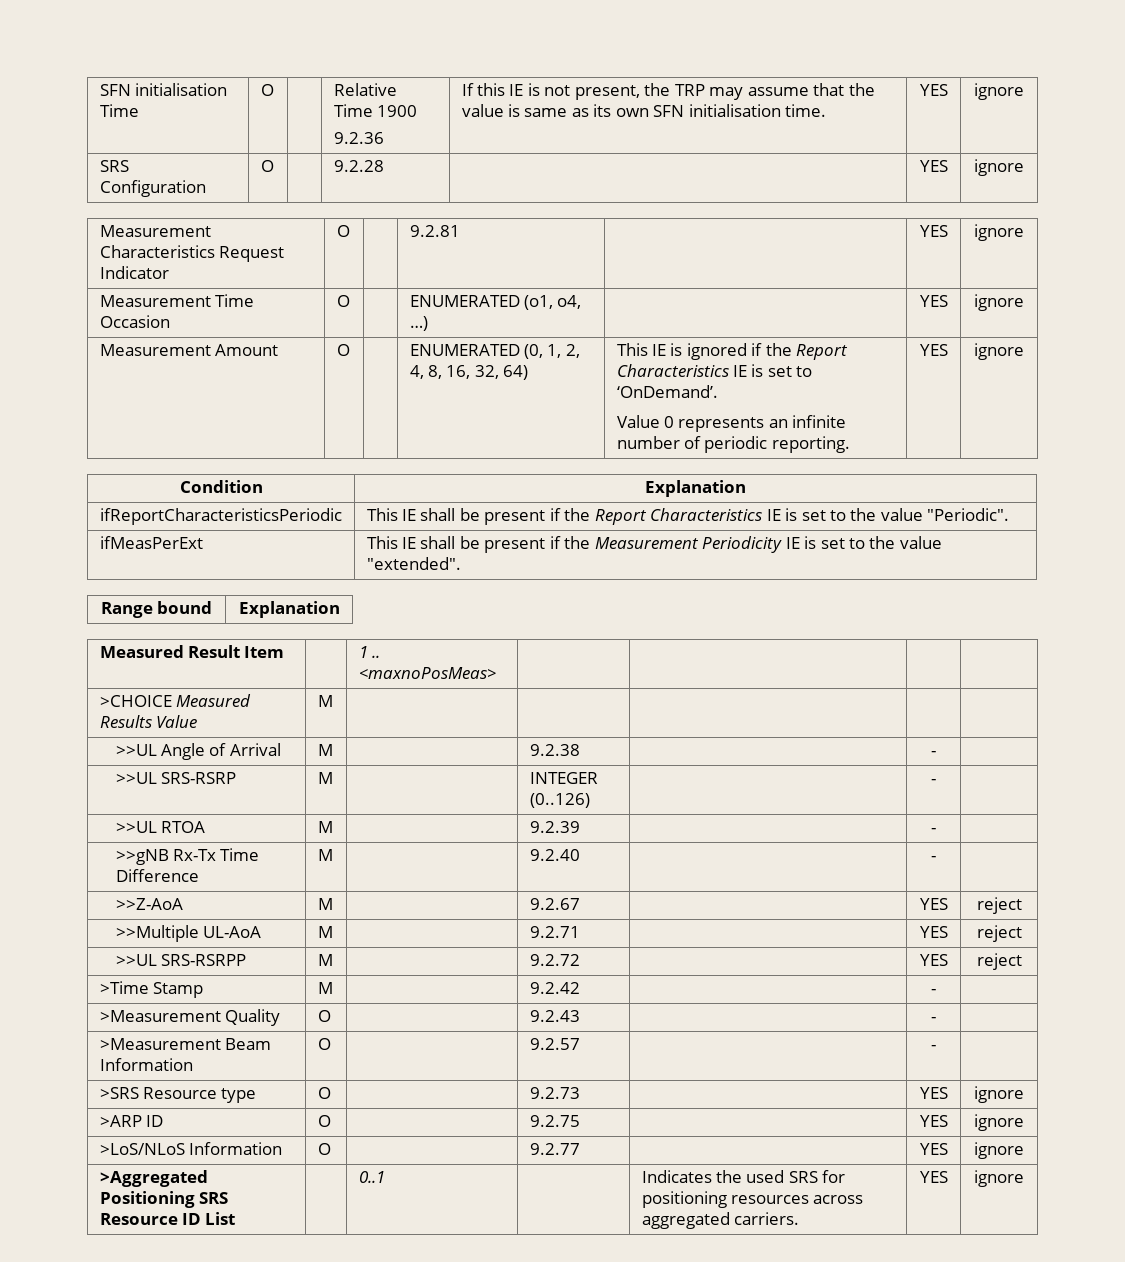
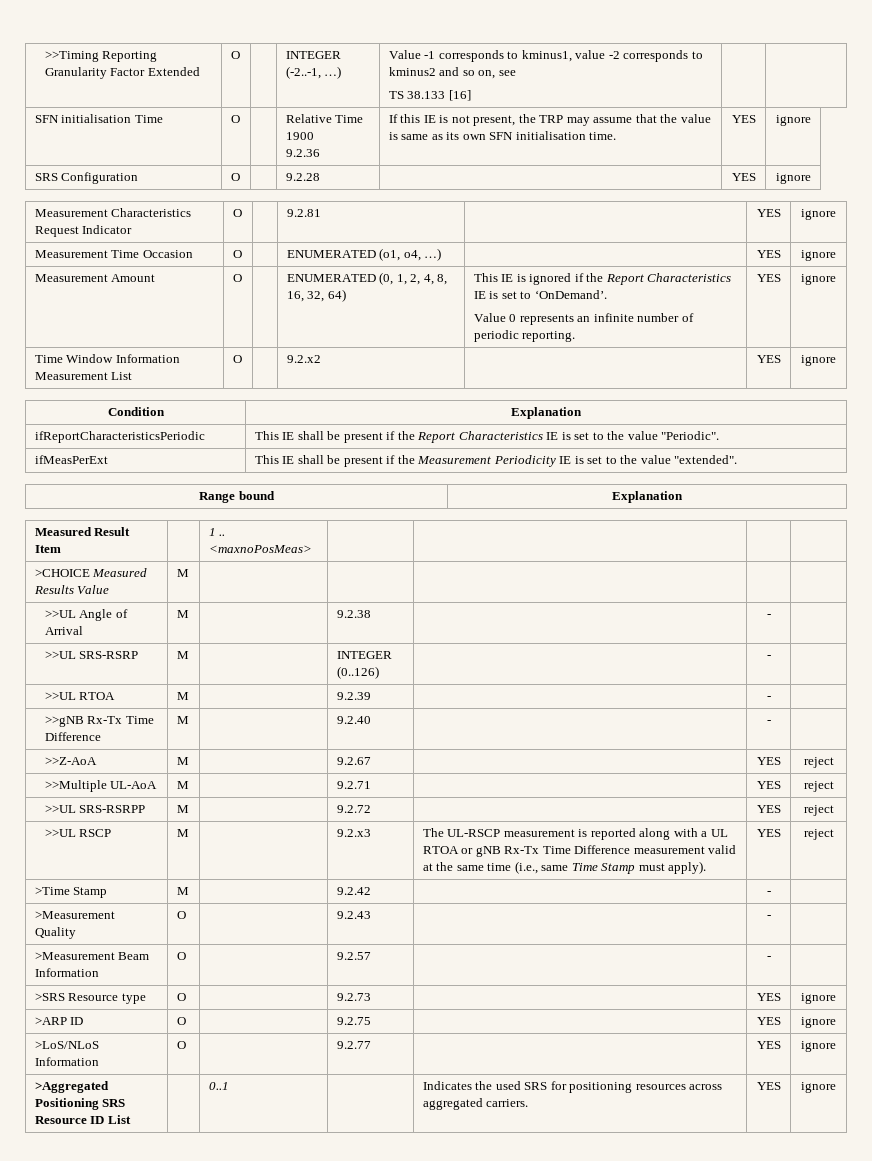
+ >>Timing Reporting Granularity Factor Extended | O | | INTEGER (-2..-1, …) | Value -1 corresponds to kminus1, value -2 corresponds to kminus2 and so on, see
+ TS 38.133 [16] | |
+ Time Window Information Measurement List | O | | 9.2.x2 | | YES | ignore
+ >>UL RSCP | M | | 9.2.x3 | The UL-RSCP measurement is reported along with a UL RTOA or gNB Rx-Tx Time Difference measurement valid at the same time (i.e., same Time Stamp must apply). | YES | reject

